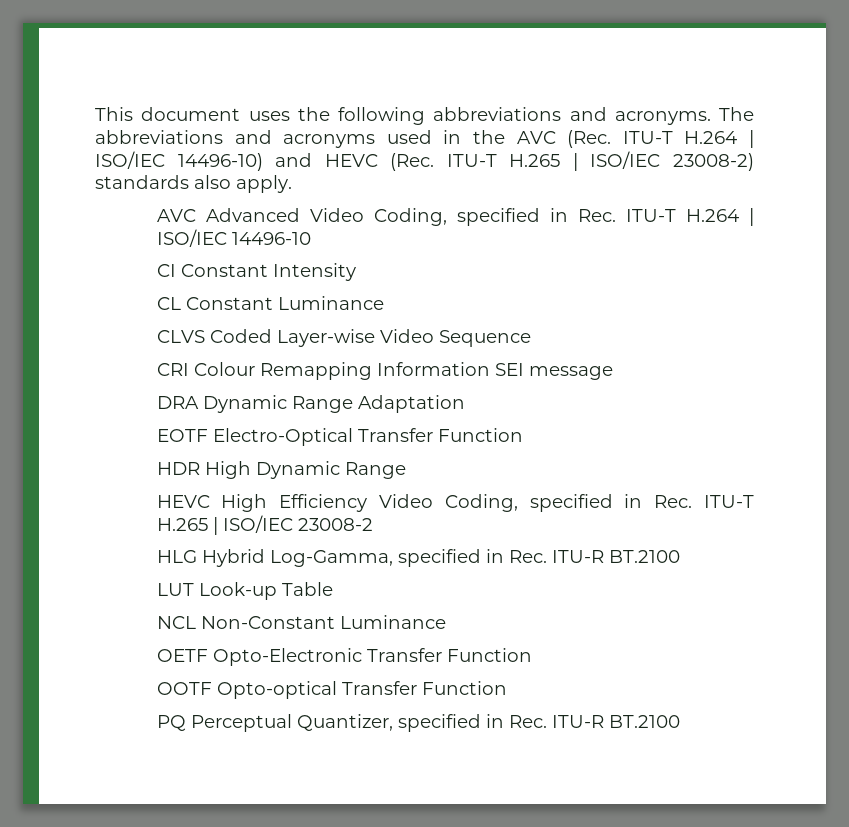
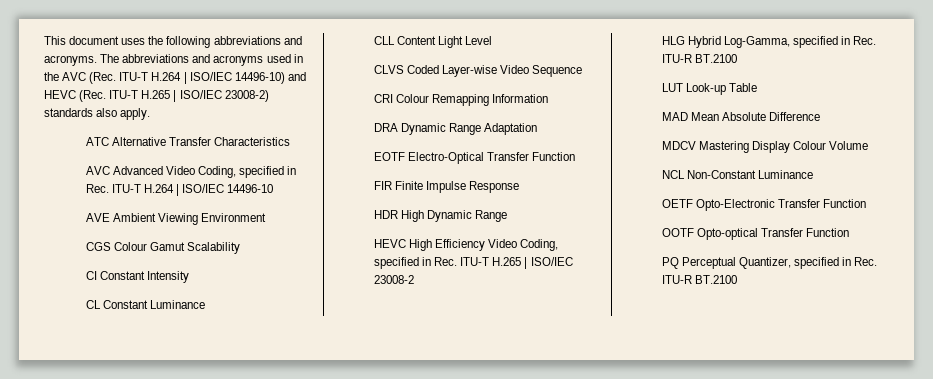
+ ATC Alternative Transfer Characteristics
+ AVE Ambient Viewing Environment
+ CGS Colour Gamut Scalability
+ CLL Content Light Level
- CRI Colour Remapping Information SEI message
+ CRI Colour Remapping Information
+ FIR Finite Impulse Response
+ MAD Mean Absolute Difference
+ MDCV Mastering Display Colour Volume

